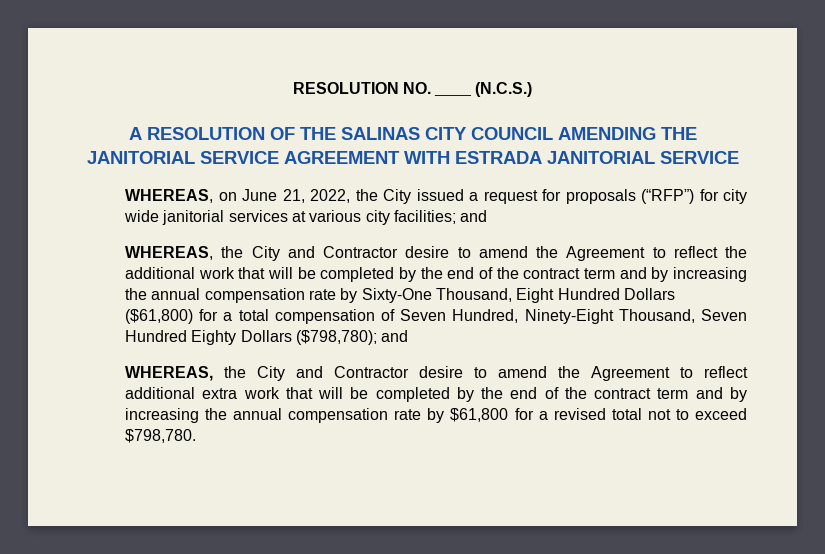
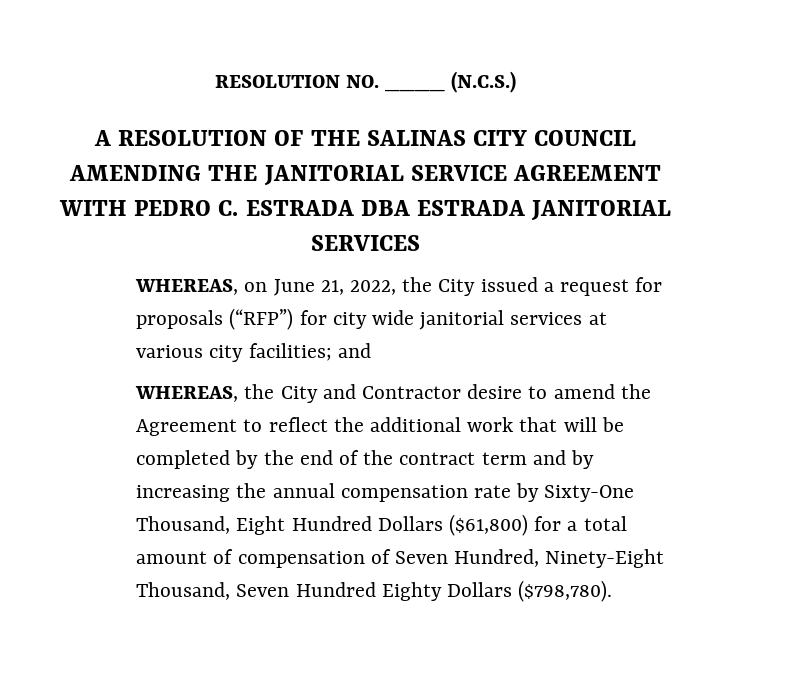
- A RESOLUTION OF THE SALINAS CITY COUNCIL AMENDING THE JANITORIAL SERVICE AGREEMENT WITH ESTRADA JANITORIAL SERVICE
+ A RESOLUTION OF THE SALINAS CITY COUNCIL AMENDING THE JANITORIAL SERVICE AGREEMENT WITH PEDRO C. ESTRADA DBA ESTRADA JANITORIAL SERVICES
- WHEREAS, the City and Contractor desire to amend the Agreement to reflect the additional work that will be completed by the end of the contract term and by increasing the annual compensation rate by Sixty-One Thousand, Eight Hundred Dollars ($61,800) for a total compensation of Seven Hundred, Ninety-Eight Thousand, Seven Hundred Eighty Dollars ($798,780); and
- WHEREAS, the City and Contractor desire to amend the Agreement to reflect additional extra work that will be completed by the end of the contract term and by increasing the annual compensation rate by $61,800 for a revised total not to exceed $798,780.
+ WHEREAS, the City and Contractor desire to amend the Agreement to reflect the additional work that will be completed by the end of the contract term and by increasing the annual compensation rate by Sixty-One Thousand, Eight Hundred Dollars ($61,800) for a total amount of compensation of Seven Hundred, Ninety-Eight Thousand, Seven Hundred Eighty Dollars ($798,780).

